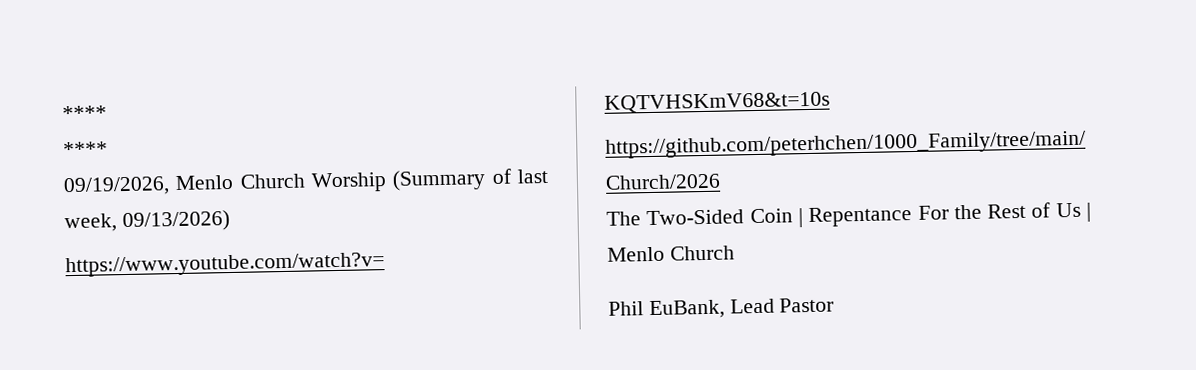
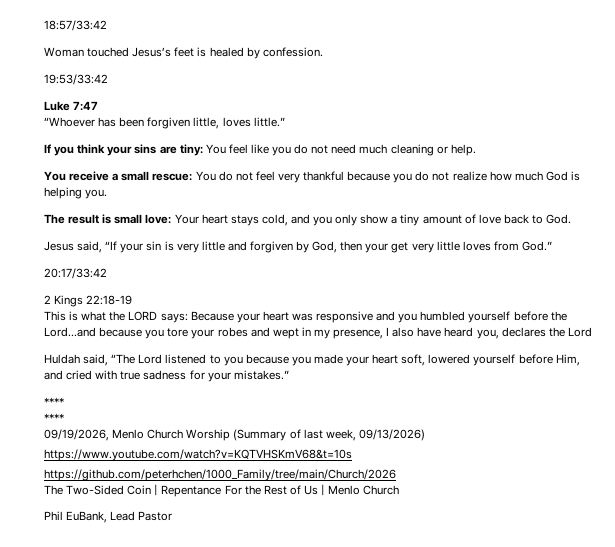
+ 18:57/33:42
+ Woman touched Jesus’s feet is healed by confession.
+ 19:53/33:42
+ Luke 7:47
+ “Whoever has been forgiven little, loves little.”
+ If you think your sins are tiny: You feel like you do not need much cleaning or help.
+ You receive a small rescue: You do not feel very thankful because you do not realize how much God is helping you.
+ The result is small love: Your heart stays cold, and you only show a tiny amount of love back to God.
+ Jesus said, “If your sin is very little and forgiven by God, then your get very little loves from God.”
+ 20:17/33:42
+ 2 Kings 22:18-19
+ This is what the LORD says: Because your heart was responsive and you humbled yourself before the Lord...and because you tore your robes and wept in my presence, I also have heard you, declares the Lord
+ Huldah said, “The Lord listened to you because you made your heart soft, lowered yourself before Him, and cried with true sadness for your mistakes.”

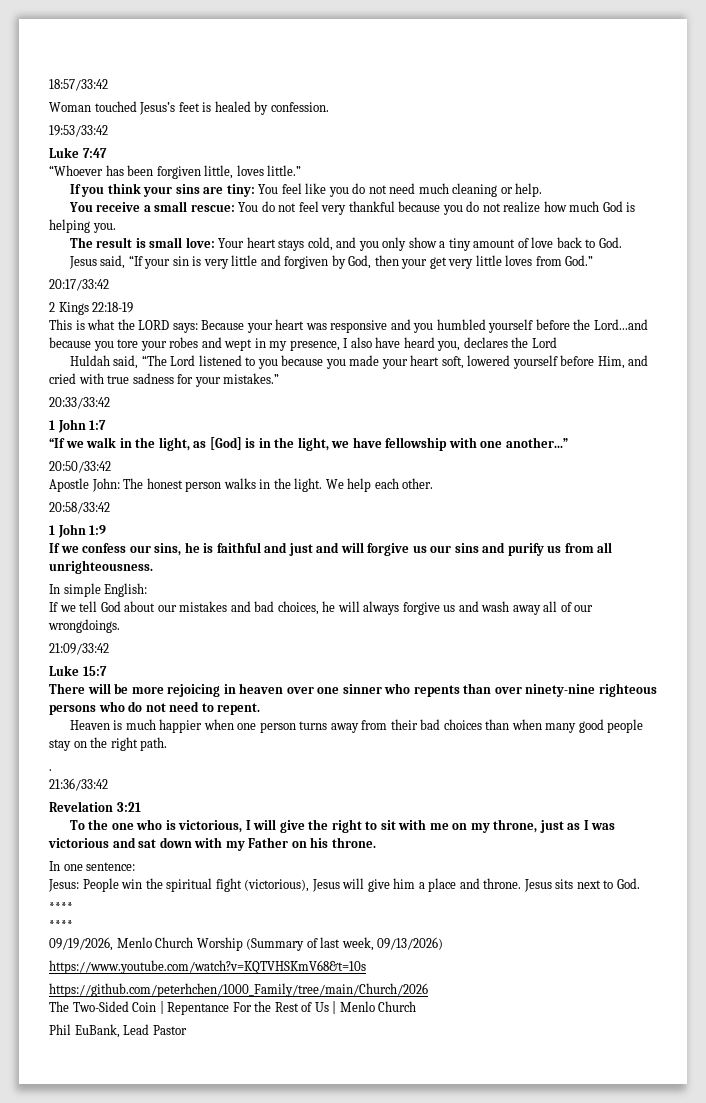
+ 20:33/33:42
+ 1 John 1:7
+ “If we walk in the light, as [God] is in the light, we have fellowship with one another...”
+ 20:50/33:42
+ Apostle John: The honest person walks in the light. We help each other.
+ 20:58/33:42
+ 1 John 1:9
+ If we confess our sins, he is faithful and just and will forgive us our sins and purify us from all unrighteousness.
+ In simple English:
+ If we tell God about our mistakes and bad choices, he will always forgive us and wash away all of our wrongdoings.
+ 21:09/33:42
+ Luke 15:7
+ There will be more rejoicing in heaven over one sinner who repents than over ninety-nine righteous persons who do not need to repent.
+ Heaven is much happier when one person turns away from their bad choices than when many good people stay on the right path.
+ .
+ 21:36/33:42
+ Revelation 3:21
+ To the one who is victorious, I will give the right to sit with me on my throne, just as I was victorious and sat down with my Father on his throne.
+ In one sentence:
+ Jesus: People win the spiritual fight (victorious), Jesus will give him a place and throne. Jesus sits next to God.

